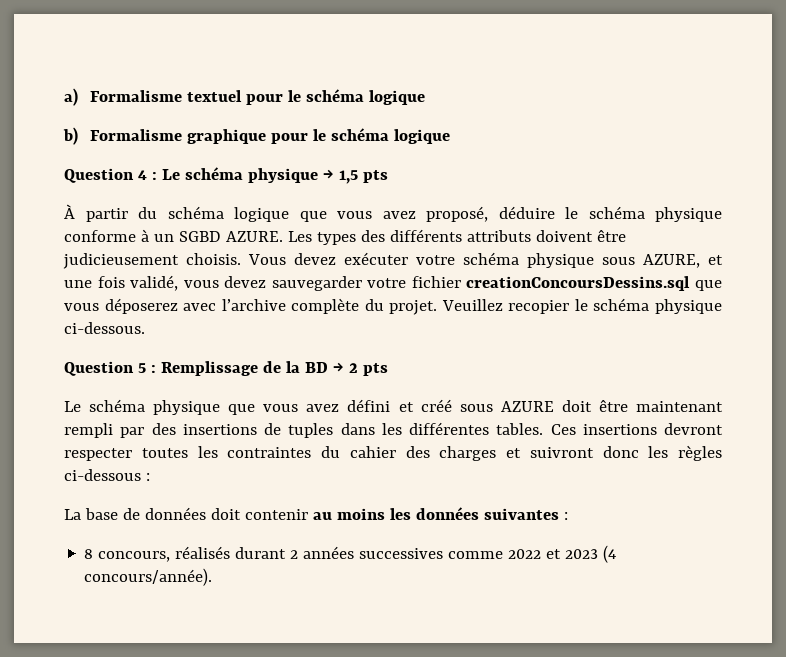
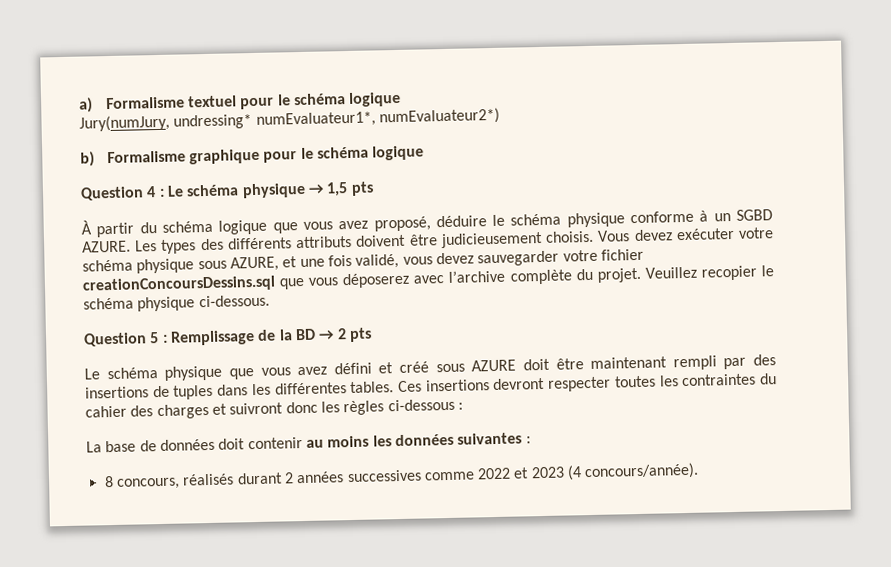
+ Jury(numJury, undressing* numEvaluateur1*, numEvaluateur2*)

